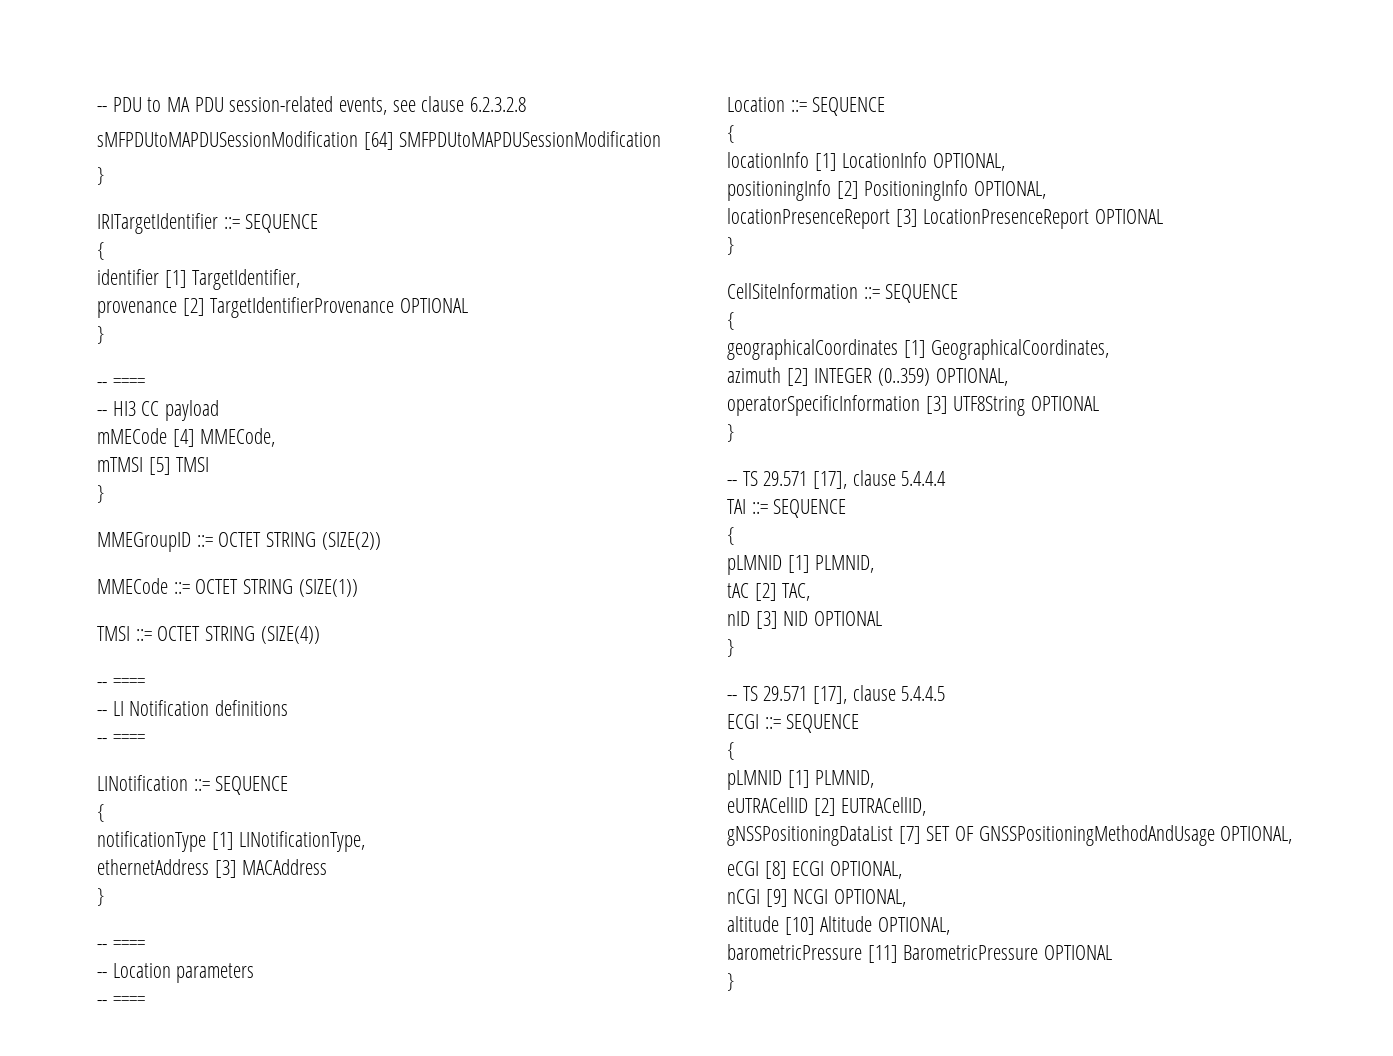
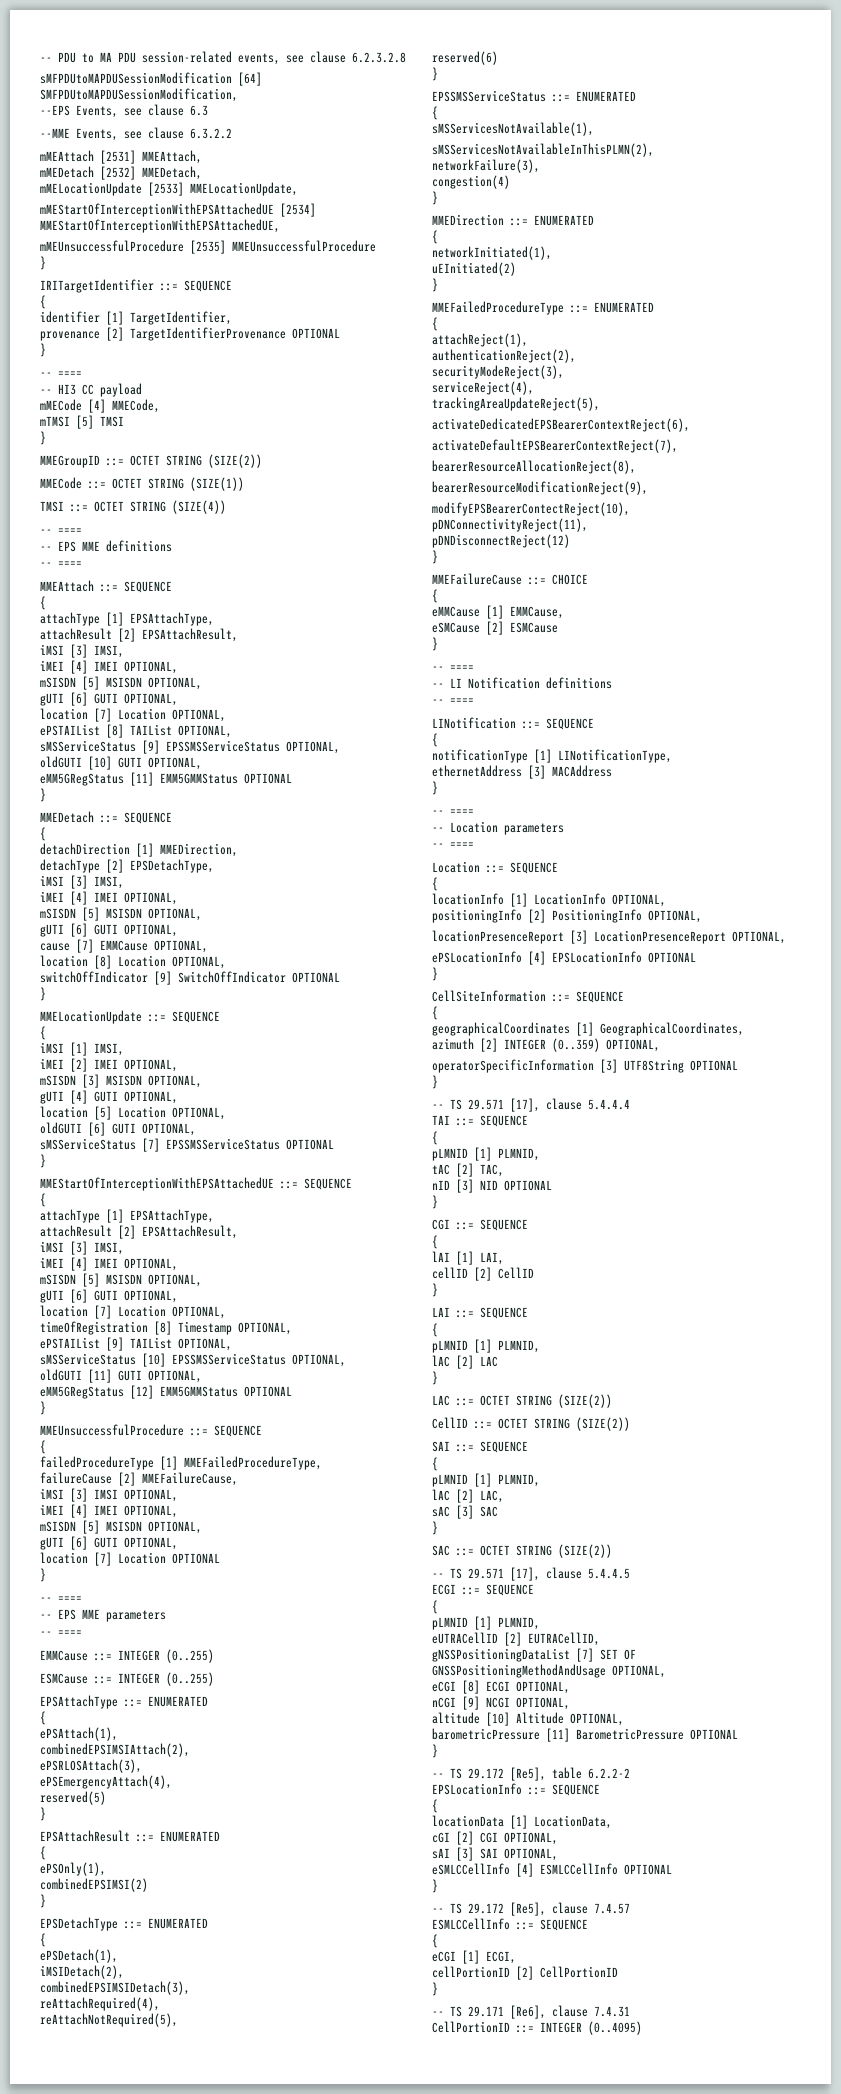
- sMFPDUtoMAPDUSessionModification [64] SMFPDUtoMAPDUSessionModification
+ sMFPDUtoMAPDUSessionModification [64] SMFPDUtoMAPDUSessionModification,
+ --EPS Events, see clause 6.3
+ --MME Events, see clause 6.3.2.2
+ mMEAttach [2531] MMEAttach,
+ mMEDetach [2532] MMEDetach,
+ mMELocationUpdate [2533] MMELocationUpdate,
+ mMEStartOfInterceptionWithEPSAttachedUE [2534] MMEStartOfInterceptionWithEPSAttachedUE,
+ mMEUnsuccessfulProcedure [2535] MMEUnsuccessfulProcedure
+ -- EPS MME definitions
+ -- ====
+ MMEAttach ::= SEQUENCE
+ {
+ attachType [1] EPSAttachType,
+ attachResult [2] EPSAttachResult,
+ iMSI [3] IMSI,
+ iMEI [4] IMEI OPTIONAL,
+ mSISDN [5] MSISDN OPTIONAL,
+ gUTI [6] GUTI OPTIONAL,
+ location [7] Location OPTIONAL,
+ ePSTAIList [8] TAIList OPTIONAL,
+ sMSServiceStatus [9] EPSSMSServiceStatus OPTIONAL,
+ oldGUTI [10] GUTI OPTIONAL,
+ eMM5GRegStatus [11] EMM5GMMStatus OPTIONAL
+ }
+ MMEDetach ::= SEQUENCE
+ {
+ detachDirection [1] MMEDirection,
+ detachType [2] EPSDetachType,
+ iMSI [3] IMSI,
+ iMEI [4] IMEI OPTIONAL,
+ mSISDN [5] MSISDN OPTIONAL,
+ gUTI [6] GUTI OPTIONAL,
+ cause [7] EMMCause OPTIONAL,
+ location [8] Location OPTIONAL,
+ switchOffIndicator [9] SwitchOffIndicator OPTIONAL
+ }
+ MMELocationUpdate ::= SEQUENCE
+ {
+ iMSI [1] IMSI,
+ iMEI [2] IMEI OPTIONAL,
+ mSISDN [3] MSISDN OPTIONAL,
+ gUTI [4] GUTI OPTIONAL,
+ location [5] Location OPTIONAL,
+ oldGUTI [6] GUTI OPTIONAL,
+ sMSServiceStatus [7] EPSSMSServiceStatus OPTIONAL
+ }
+ MMEStartOfInterceptionWithEPSAttachedUE ::= SEQUENCE
+ {
+ attachType [1] EPSAttachType,
+ attachResult [2] EPSAttachResult,
+ iMSI [3] IMSI,
+ iMEI [4] IMEI OPTIONAL,
+ mSISDN [5] MSISDN OPTIONAL,
+ gUTI [6] GUTI OPTIONAL,
+ location [7] Location OPTIONAL,
+ timeOfRegistration [8] Timestamp OPTIONAL,
+ ePSTAIList [9] TAIList OPTIONAL,
+ sMSServiceStatus [10] EPSSMSServiceStatus OPTIONAL,
+ oldGUTI [11] GUTI OPTIONAL,
+ eMM5GRegStatus [12] EMM5GMMStatus OPTIONAL
+ }
+ MMEUnsuccessfulProcedure ::= SEQUENCE
+ {
+ failedProcedureType [1] MMEFailedProcedureType,
+ failureCause [2] MMEFailureCause,
+ iMSI [3] IMSI OPTIONAL,
+ iMEI [4] IMEI OPTIONAL,
+ mSISDN [5] MSISDN OPTIONAL,
+ gUTI [6] GUTI OPTIONAL,
+ location [7] Location OPTIONAL
+ }
+ -- ====
+ -- EPS MME parameters
+ -- ====
+ EMMCause ::= INTEGER (0..255)
+ ESMCause ::= INTEGER (0..255)
+ EPSAttachType ::= ENUMERATED
+ {
+ ePSAttach(1),
+ combinedEPSIMSIAttach(2),
+ ePSRLOSAttach(3),
+ ePSEmergencyAttach(4),
+ reserved(5)
+ }
+ EPSAttachResult ::= ENUMERATED
+ {
+ ePSOnly(1),
+ combinedEPSIMSI(2)
+ }
+ EPSDetachType ::= ENUMERATED
+ {
+ ePSDetach(1),
+ iMSIDetach(2),
+ combinedEPSIMSIDetach(3),
+ reAttachRequired(4),
+ reAttachNotRequired(5),
+ reserved(6)
+ }
+ EPSSMSServiceStatus ::= ENUMERATED
+ {
+ sMSServicesNotAvailable(1),
+ sMSServicesNotAvailableInThisPLMN(2),
+ networkFailure(3),
+ congestion(4)
+ }
+ MMEDirection ::= ENUMERATED
+ {
+ networkInitiated(1),
+ uEInitiated(2)
+ }
+ MMEFailedProcedureType ::= ENUMERATED
+ {
+ attachReject(1),
+ authenticationReject(2),
+ securityModeReject(3),
+ serviceReject(4),
+ trackingAreaUpdateReject(5),
+ activateDedicatedEPSBearerContextReject(6),
+ activateDefaultEPSBearerContextReject(7),
+ bearerResourceAllocationReject(8),
+ bearerResourceModificationReject(9),
+ modifyEPSBearerContectReject(10),
+ pDNConnectivityReject(11),
+ pDNDisconnectReject(12)
+ }
+ MMEFailureCause ::= CHOICE
+ {
+ eMMCause [1] EMMCause,
+ eSMCause [2] ESMCause
+ }
+ -- ====
- locationPresenceReport [3] LocationPresenceReport OPTIONAL
+ locationPresenceReport [3] LocationPresenceReport OPTIONAL,
+ ePSLocationInfo [4] EPSLocationInfo OPTIONAL
+ CGI ::= SEQUENCE
+ {
+ lAI [1] LAI,
+ cellID [2] CellID
+ }
+ LAI ::= SEQUENCE
+ {
+ pLMNID [1] PLMNID,
+ lAC [2] LAC
+ }
+ LAC ::= OCTET STRING (SIZE(2))
+ CellID ::= OCTET STRING (SIZE(2))
+ SAI ::= SEQUENCE
+ {
+ pLMNID [1] PLMNID,
+ lAC [2] LAC,
+ sAC [3] SAC
+ }
+ SAC ::= OCTET STRING (SIZE(2))
+ -- TS 29.172 [Re5], table 6.2.2-2
+ EPSLocationInfo ::= SEQUENCE
+ {
+ locationData [1] LocationData,
+ cGI [2] CGI OPTIONAL,
+ sAI [3] SAI OPTIONAL,
+ eSMLCCellInfo [4] ESMLCCellInfo OPTIONAL
+ }
+ -- TS 29.172 [Re5], clause 7.4.57
+ ESMLCCellInfo ::= SEQUENCE
+ {
+ eCGI [1] ECGI,
+ cellPortionID [2] CellPortionID
+ }
+ -- TS 29.171 [Re6], clause 7.4.31
+ CellPortionID ::= INTEGER (0..4095)

